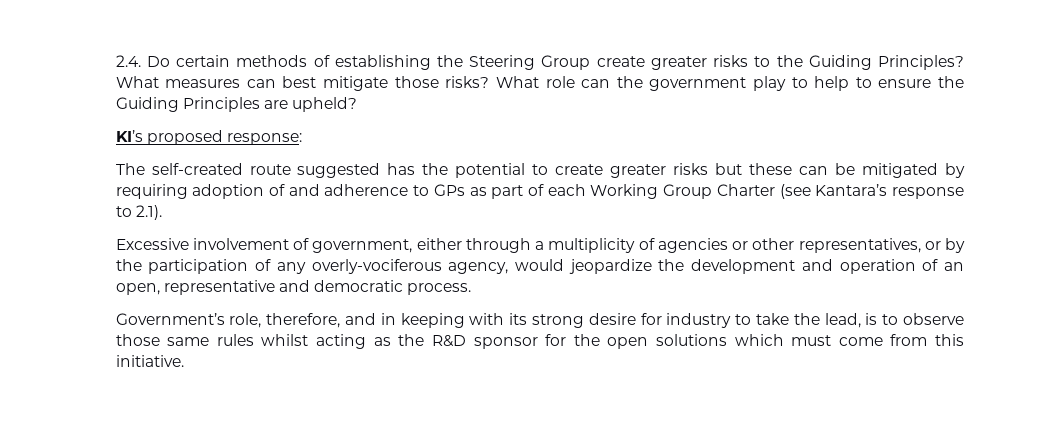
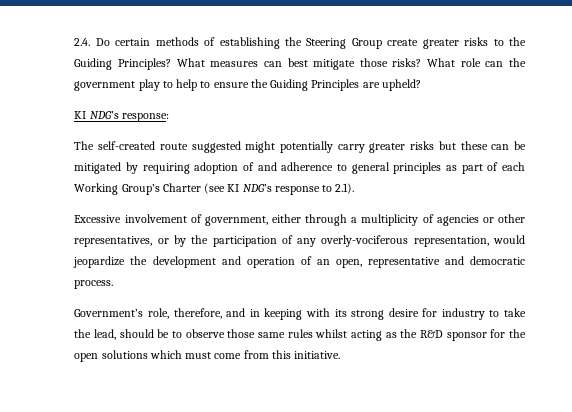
- KI’s proposed response:
+ KI NDG’s response:
- The self-created route suggested has the potential to create greater risks but these can be mitigated by requiring adoption of and adherence to GPs as part of each Working Group Charter (see Kantara’s response to 2.1).
+ The self-created route suggested might potentially carry greater risks but these can be mitigated by requiring adoption of and adherence to general principles as part of each Working Group’s Charter (see KI NDG’s response to 2.1).
- Excessive involvement of government, either through a multiplicity of agencies or other representatives, or by the participation of any overly-vociferous agency, would jeopardize the development and operation of an open, representative and democratic process.
+ Excessive involvement of government, either through a multiplicity of agencies or other representatives, or by the participation of any overly-vociferous representation, would jeopardize the development and operation of an open, representative and democratic process.
- Government’s role, therefore, and in keeping with its strong desire for industry to take the lead, is to observe those same rules whilst acting as the R&D sponsor for the open solutions which must come from this initiative.
+ Government’s role, therefore, and in keeping with its strong desire for industry to take the lead, should be to observe those same rules whilst acting as the R&D sponsor for the open solutions which must come from this initiative.

